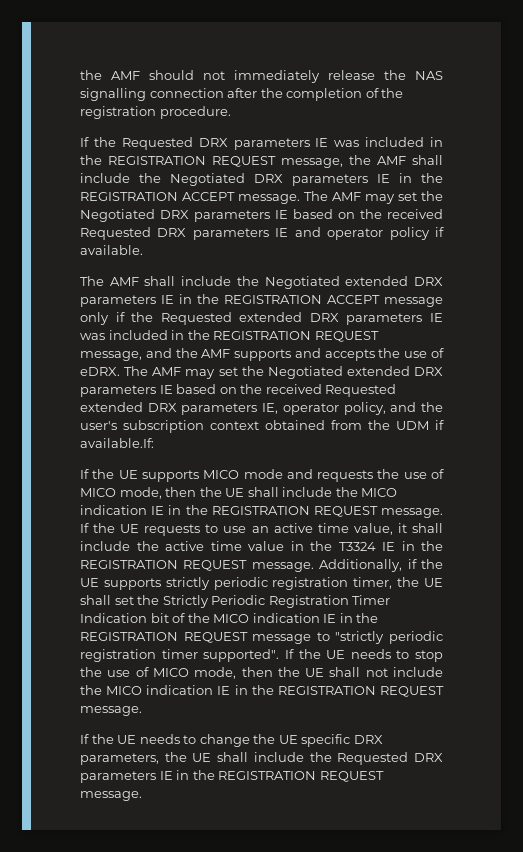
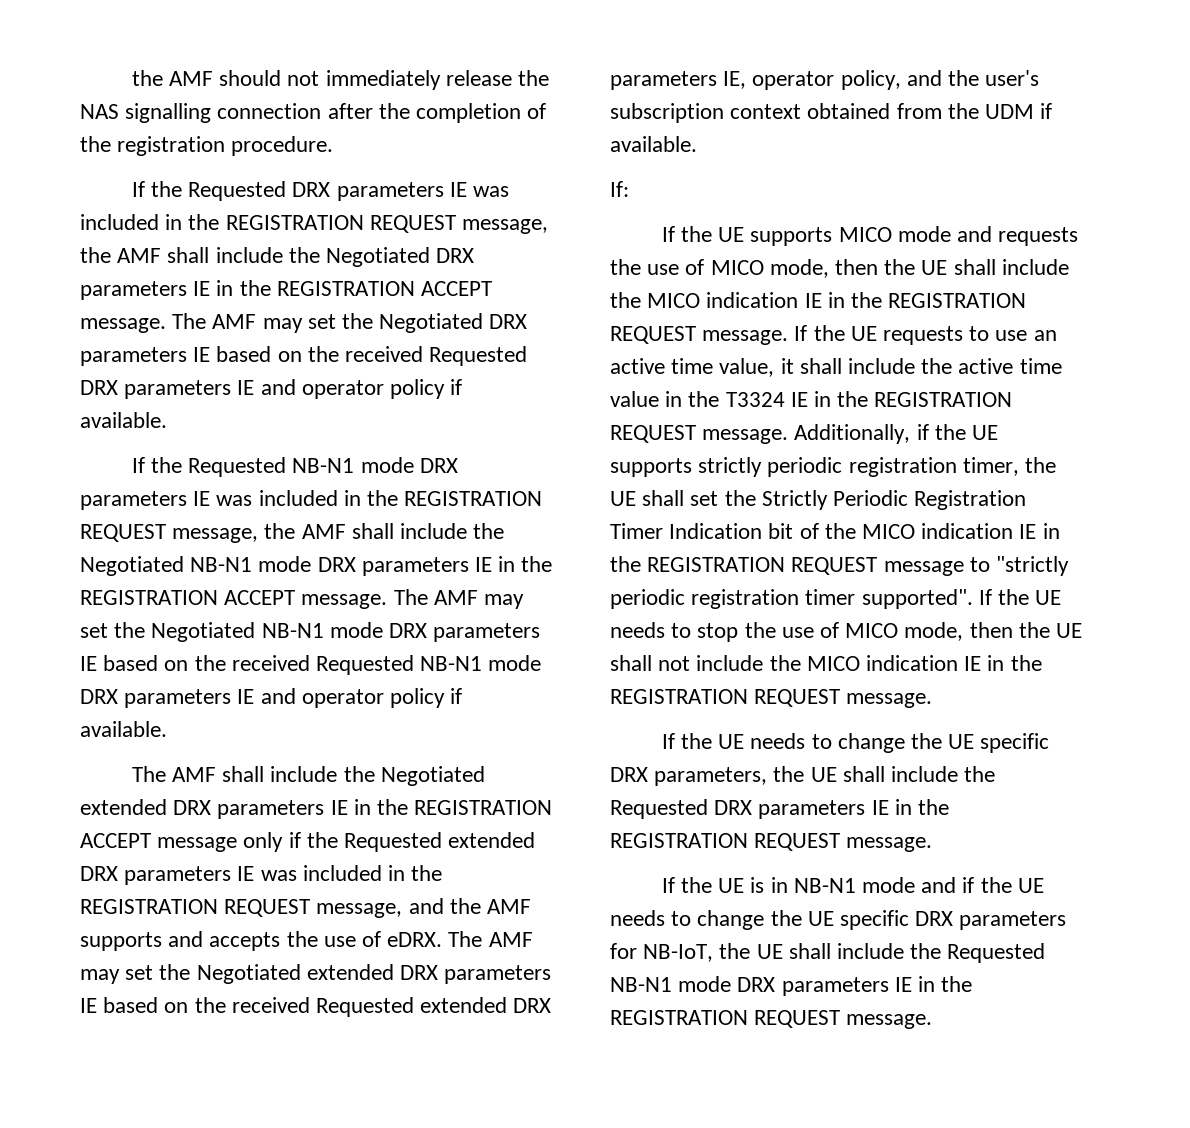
+ If the Requested NB-N1 mode DRX parameters IE was included in the REGISTRATION REQUEST message, the AMF shall include the Negotiated NB-N1 mode DRX parameters IE in the REGISTRATION ACCEPT message. The AMF may set the Negotiated NB-N1 mode DRX parameters IE based on the received Requested NB-N1 mode DRX parameters IE and operator policy if available.
- The AMF may set the Negotiated extended DRX parameters IE based on the received Requested extended DRX parameters IE, operator policy, and the user's subscription context obtained from the UDM if available.If:
+ The AMF may set the Negotiated extended DRX parameters IE based on the received Requested extended DRX parameters IE, operator policy, and the user's subscription context obtained from the UDM if available.
+ If:
+ If the UE is in NB-N1 mode and if the UE needs to change the UE specific DRX parameters for NB-IoT, the UE shall include the Requested NB-N1 mode DRX parameters IE in the REGISTRATION REQUEST message.

